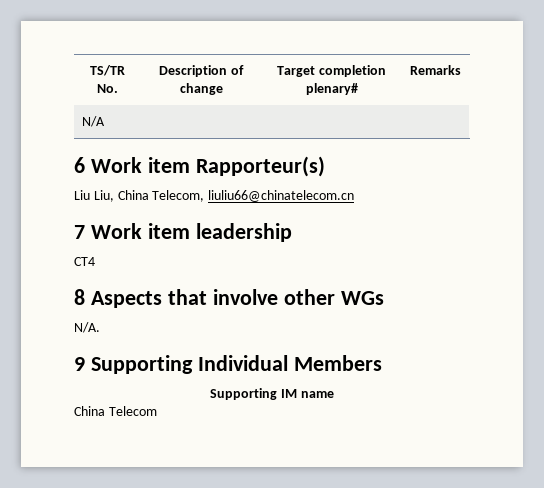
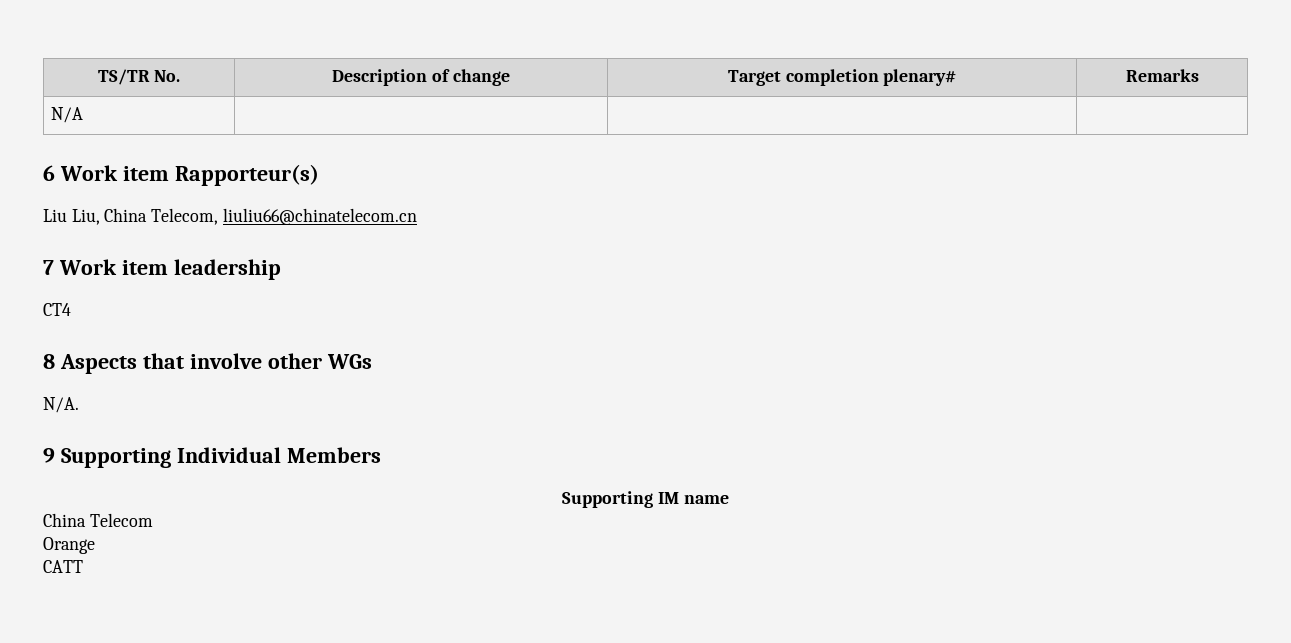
+ Orange
+ CATT

